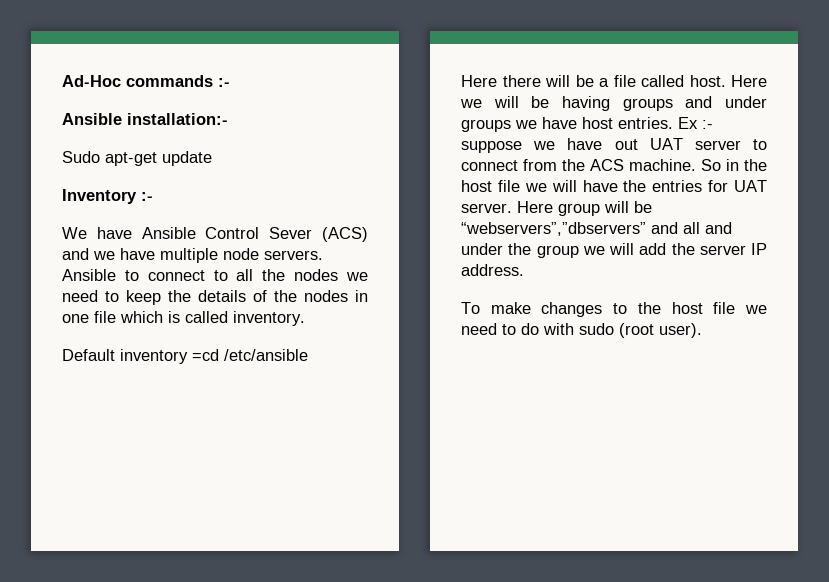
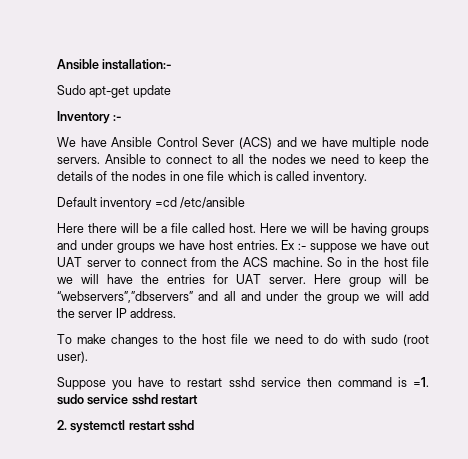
- Ad-Hoc commands :-
+ Suppose you have to restart sshd service then command is =1. sudo service sshd restart
+ 2. systemctl restart sshd

